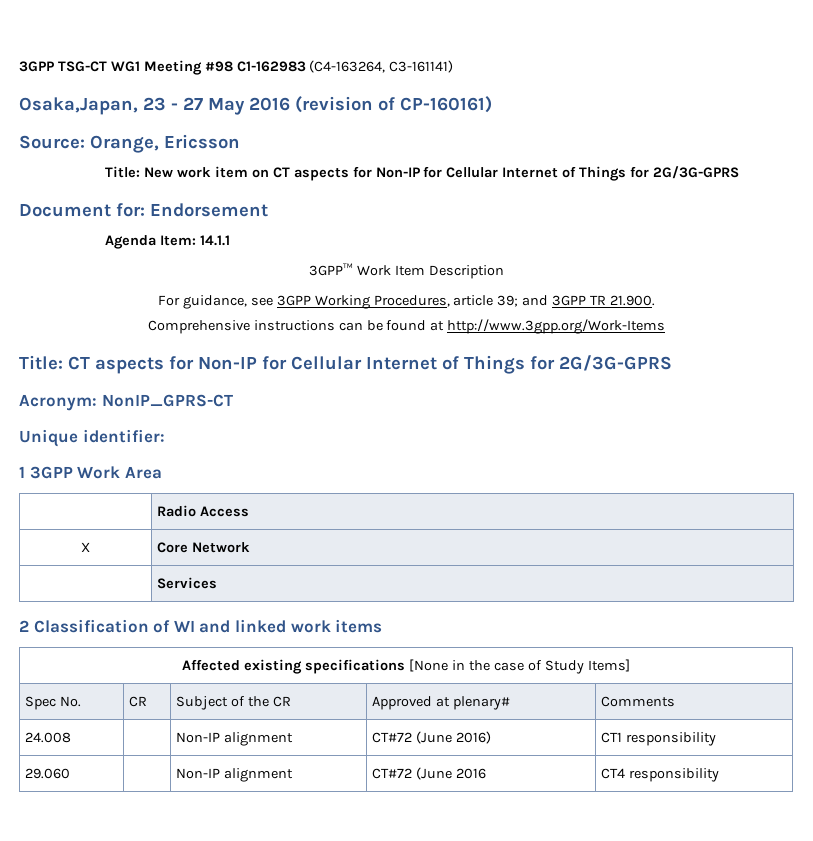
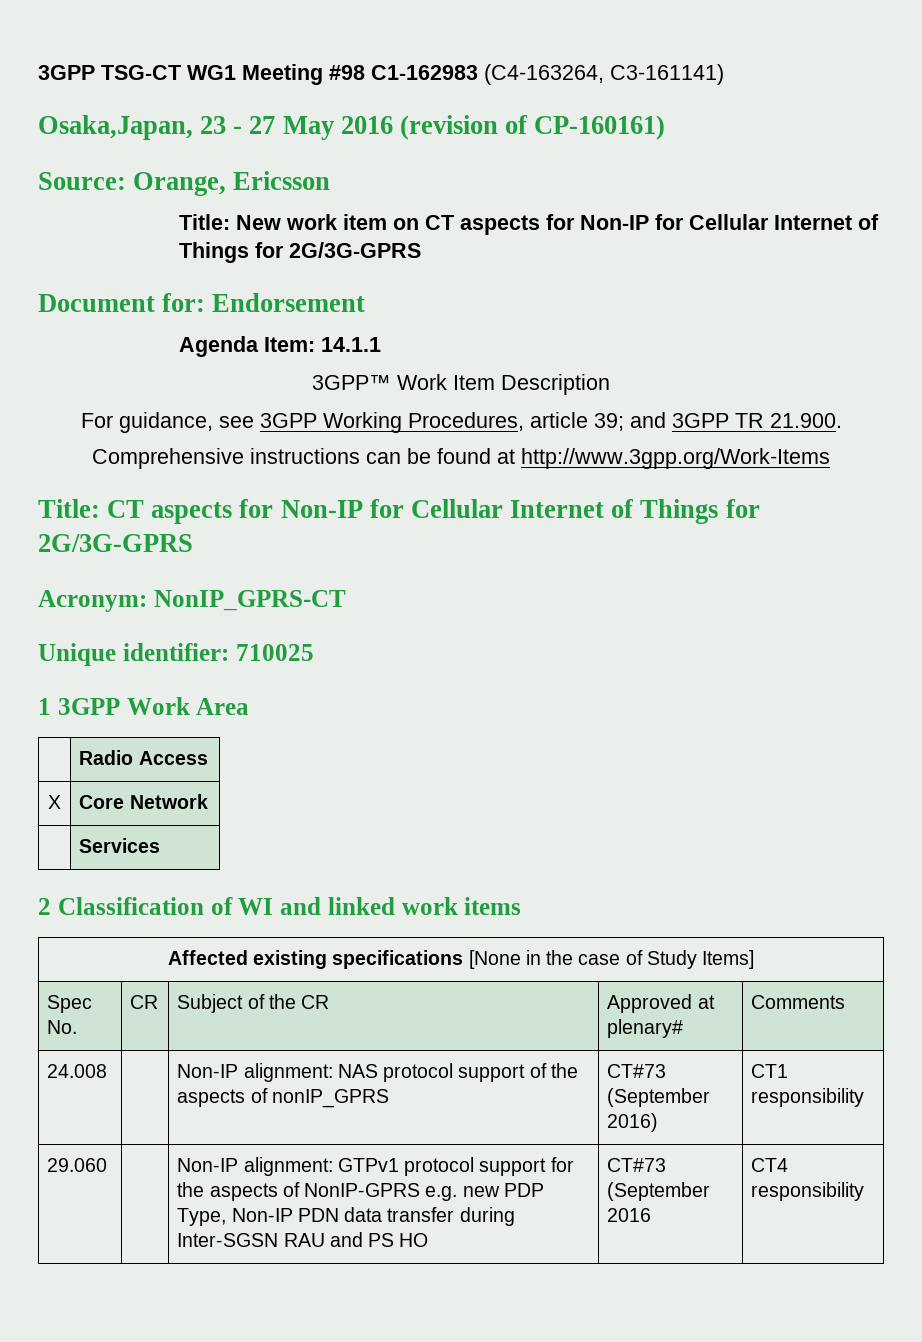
- Unique identifier:
+ Unique identifier: 710025
- 24.008 | | Non-IP alignment | CT#72 (June 2016) | CT1 responsibility
+ 24.008 | | Non-IP alignment: NAS protocol support of the aspects of nonIP_GPRS | CT#73 (September 2016) | CT1 responsibility
- 29.060 | | Non-IP alignment | CT#72 (June 2016 | CT4 responsibility
+ 29.060 | | Non-IP alignment: GTPv1 protocol support for the aspects of NonIP-GPRS e.g. new PDP Type, Non-IP PDN data transfer during Inter-SGSN RAU and PS HO | CT#73 (September 2016 | CT4 responsibility

